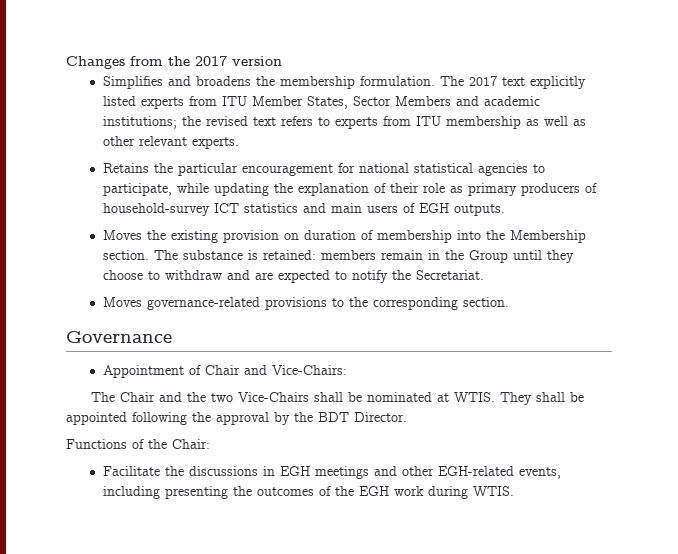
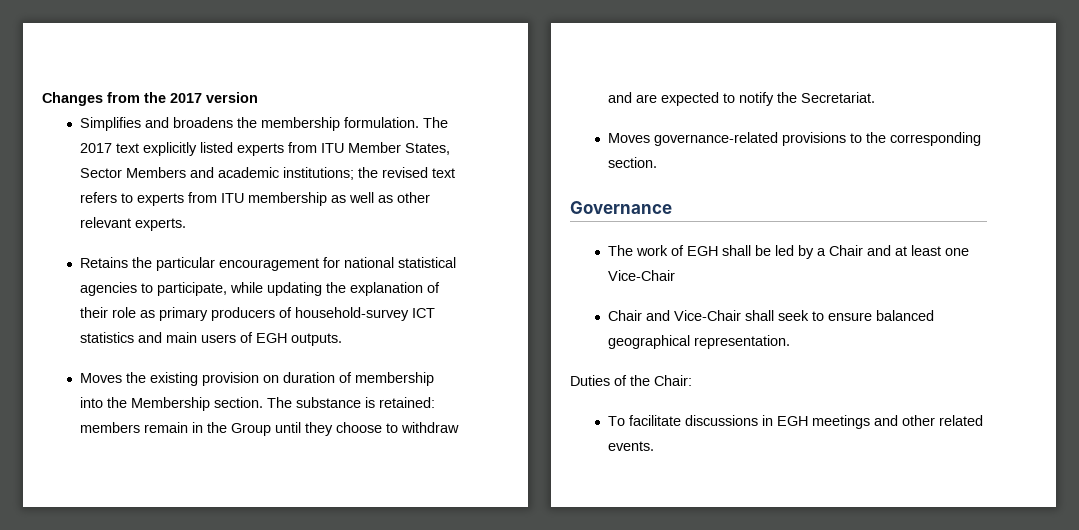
- Appointment of Chair and Vice-Chairs:
- The Chair and the two Vice-Chairs shall be nominated at WTIS. They shall be appointed following the approval by the BDT Director.
- Functions of the Chair:
+ The work of EGH shall be led by a Chair and at least one Vice-Chair
+ Chair and Vice-Chair shall seek to ensure balanced geographical representation.
+ Duties of the Chair:
- Facilitate the discussions in EGH meetings and other EGH-related events, including presenting the outcomes of the EGH work during WTIS.
+ To facilitate discussions in EGH meetings and other related events.

